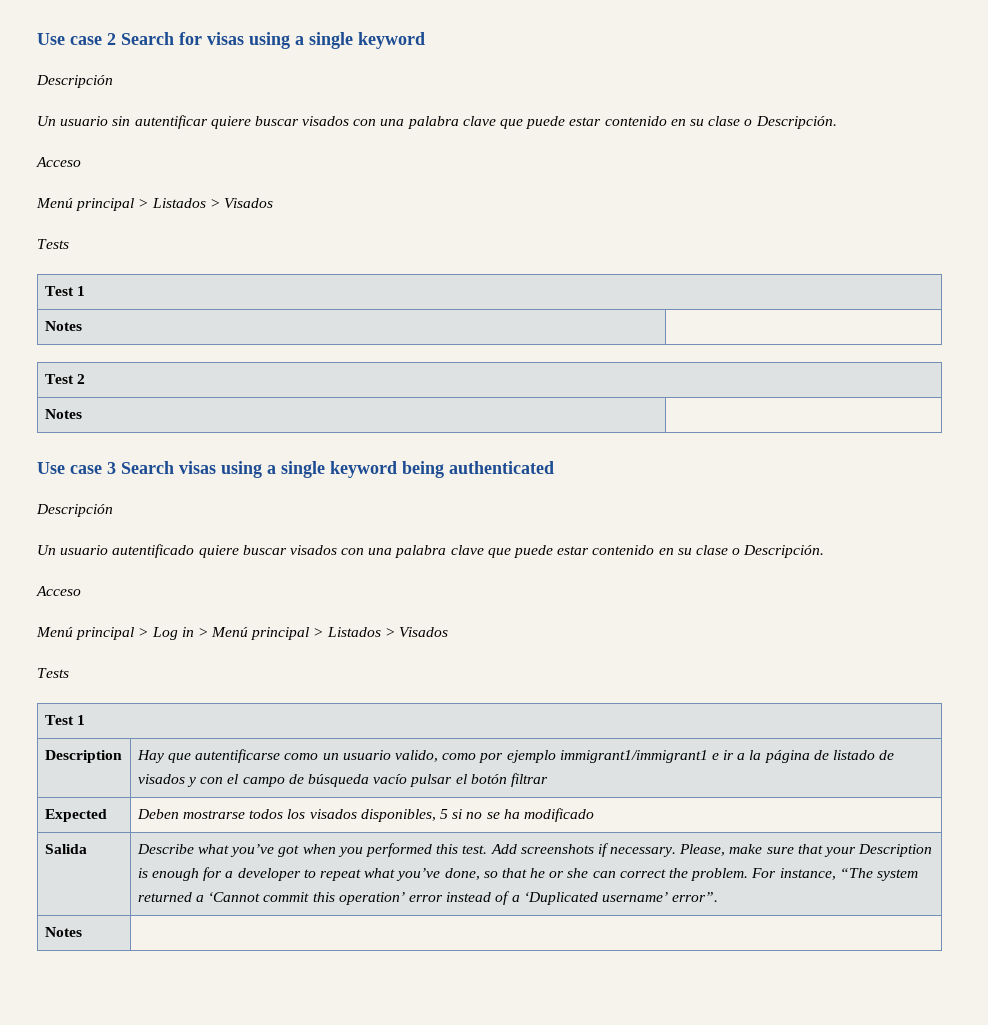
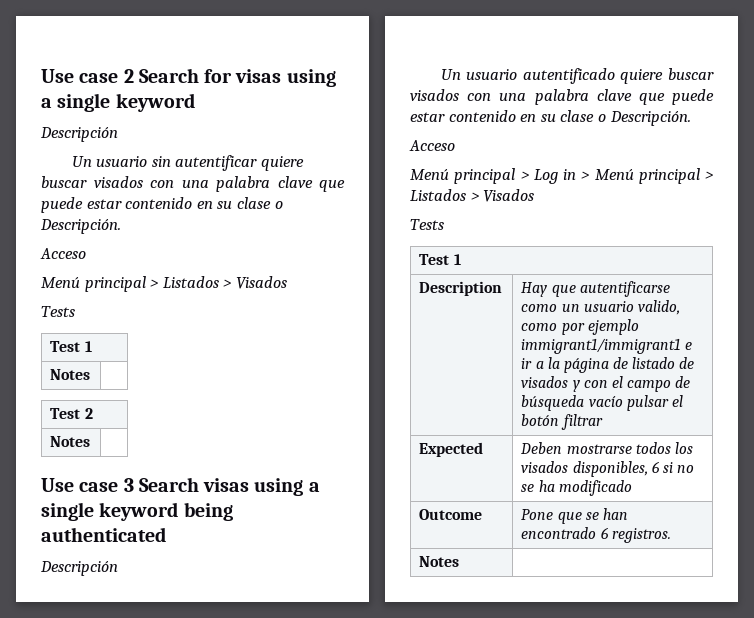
- Expected | Deben mostrarse todos los visados disponibles, 5 si no se ha modificado
+ Expected | Deben mostrarse todos los visados disponibles, 6 si no se ha modificado
- Salida | Describe what you’ve got when you performed this test. Add screenshots if necessary. Please, make sure that your Description is enough for a developer to repeat what you’ve done, so that he or she can correct the problem. For instance, “The system returned a ‘Cannot commit this operation’ error instead of a ‘Duplicated username’ error”.
+ Outcome | Pone que se han encontrado 6 registros.

